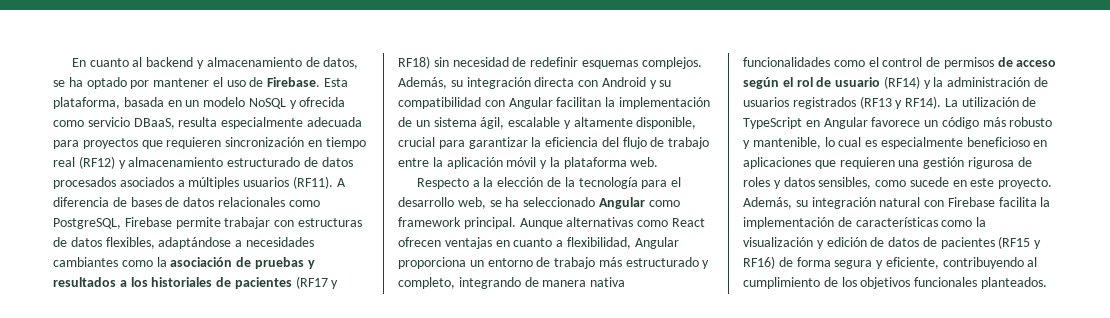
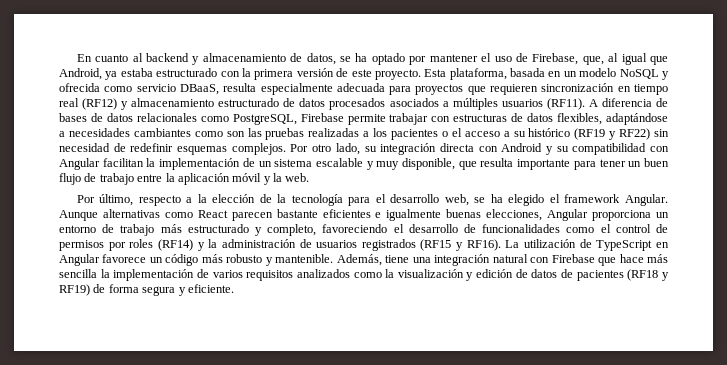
- En cuanto al backend y almacenamiento de datos, se ha optado por mantener el uso de Firebase.
+ En cuanto al backend y almacenamiento de datos, se ha optado por mantener el uso de Firebase, que, al igual que Android, ya estaba estructurado con la primera versión de este proyecto.
- A diferencia de bases de datos relacionales como PostgreSQL, Firebase permite trabajar con estructuras de datos flexibles, adaptándose a necesidades cambiantes como la asociación de pruebas y resultados a los historiales de pacientes (RF17 y RF18) sin necesidad de redefinir esquemas complejos.
+ A diferencia de bases de datos relacionales como PostgreSQL, Firebase permite trabajar con estructuras de datos flexibles, adaptándose a necesidades cambiantes como son las pruebas realizadas a los pacientes o el acceso a su histórico (RF19 y RF22) sin necesidad de redefinir esquemas complejos.
- Además, su integración directa con Android y su compatibilidad con Angular facilitan la implementación de un sistema ágil, escalable y altamente disponible, crucial para garantizar la eficiencia del flujo de trabajo entre la aplicación móvil y la plataforma web.
+ Por otro lado, su integración directa con Android y su compatibilidad con Angular facilitan la implementación de un sistema escalable y muy disponible, que resulta importante para tener un buen flujo de trabajo entre la aplicación móvil y la web.
- Respecto a la elección de la tecnología para el desarrollo web, se ha seleccionado Angular como framework principal. Aunque alternativas como React ofrecen ventajas en cuanto a flexibilidad, Angular proporciona un entorno de trabajo más estructurado y completo, integrando de manera nativa funcionalidades como el control de permisos de acceso según el rol de usuario (RF14) y la administración de usuarios registrados (RF13 y RF14).
+ Por último, respecto a la elección de la tecnología para el desarrollo web, se ha elegido el framework Angular. Aunque alternativas como React parecen bastante eficientes e igualmente buenas elecciones, Angular proporciona un entorno de trabajo más estructurado y completo, favoreciendo el desarrollo de funcionalidades como el control de permisos por roles (RF14) y la administración de usuarios registrados (RF15 y RF16).
- La utilización de TypeScript en Angular favorece un código más robusto y mantenible, lo cual es especialmente beneficioso en aplicaciones que requieren una gestión rigurosa de roles y datos sensibles, como sucede en este proyecto. Además, su integración natural con Firebase facilita la implementación de características como la visualización y edición de datos de pacientes (RF15 y RF16) de forma segura y eficiente, contribuyendo al cumplimiento de los objetivos funcionales planteados.
+ La utilización de TypeScript en Angular favorece un código más robusto y mantenible. Además, tiene una integración natural con Firebase que hace más sencilla la implementación de varios requisitos analizados como la visualización y edición de datos de pacientes (RF18 y RF19) de forma segura y eficiente.

